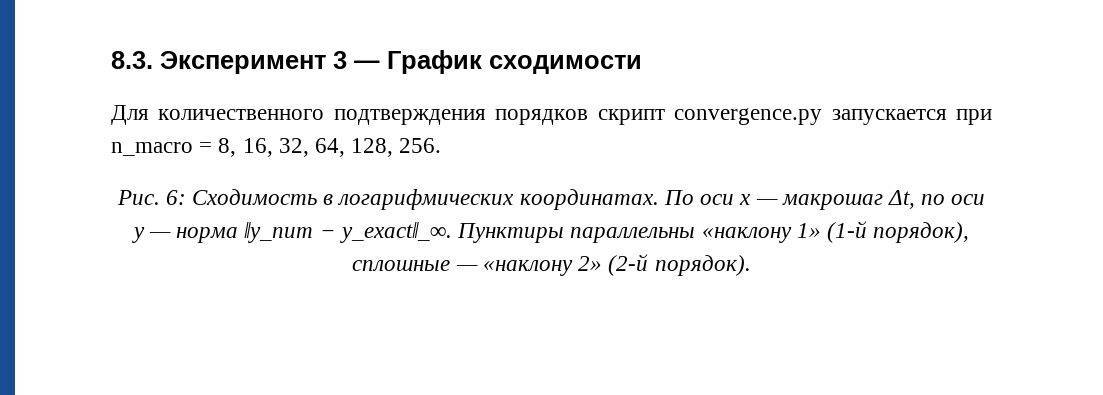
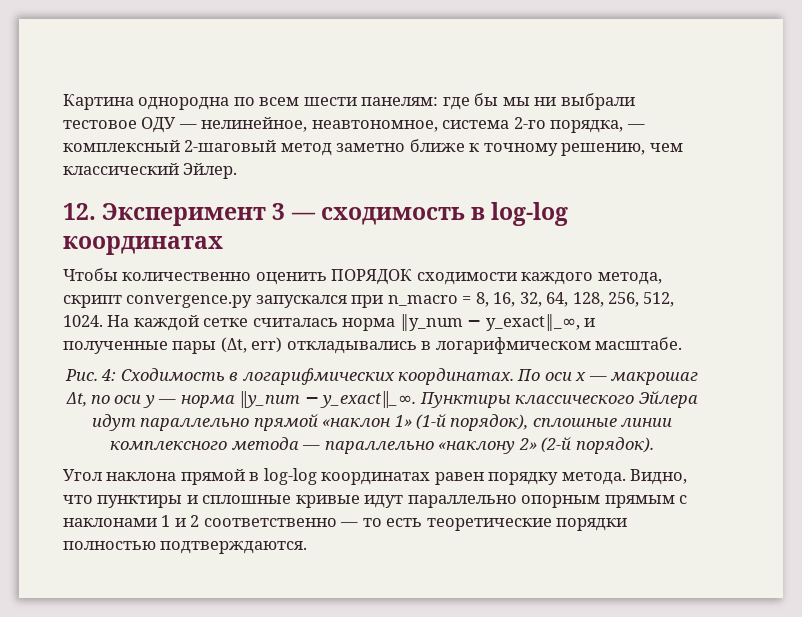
- 8.3. Эксперимент 3 — График сходимости
- Для количественного подтверждения порядков скрипт convergence.py запускается при n_macro = 8, 16, 32, 64, 128, 256.
+ Картина однородна по всем шести панелям: где бы мы ни выбрали тестовое ОДУ — нелинейное, неавтономное, система 2-го порядка, — комплексный 2-шаговый метод заметно ближе к точному решению, чем классический Эйлер.
+ 12. Эксперимент 3 — сходимость в log-log координатах
+ Чтобы количественно оценить ПОРЯДОК сходимости каждого метода, скрипт convergence.py запускался при n_macro = 8, 16, 32, 64, 128, 256, 512, 1024. На каждой сетке считалась норма ‖y_num − y_exact‖_∞, и полученные пары (Δt, err) откладывались в логарифмическом масштабе.
- Рис. 6: Сходимость в логарифмических координатах.
+ Рис. 4: Сходимость в логарифмических координатах.
- Пунктиры параллельны «наклону 1» (1-й порядок), сплошные — «наклону 2» (2-й порядок).
+ Пунктиры классического Эйлера идут параллельно прямой «наклон 1» (1-й порядок), сплошные линии комплексного метода — параллельно «наклону 2» (2-й порядок).
+ Угол наклона прямой в log-log координатах равен порядку метода. Видно, что пунктиры и сплошные кривые идут параллельно опорным прямым с наклонами 1 и 2 соответственно — то есть теоретические порядки полностью подтверждаются.

